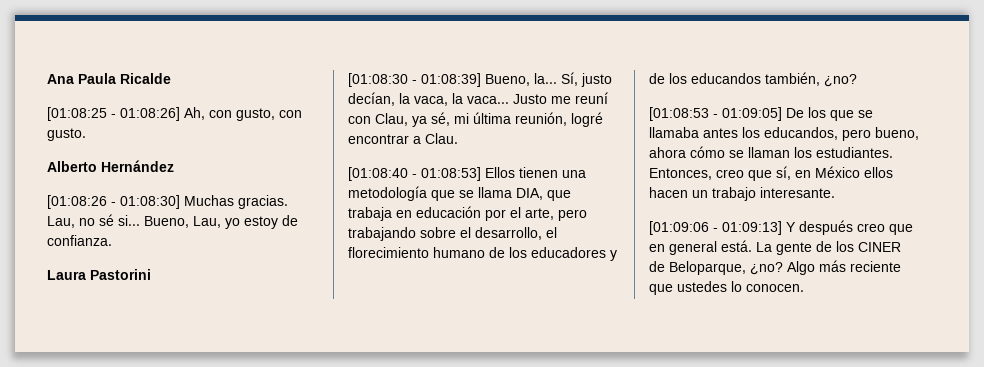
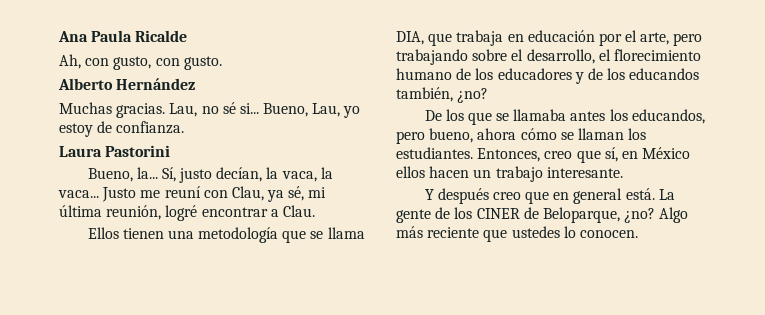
- [01:08:25 - 01:08:26] Ah, con gusto, con gusto.
+ Ah, con gusto, con gusto.
- [01:08:26 - 01:08:30] Muchas gracias.
+ Muchas gracias.
- [01:08:30 - 01:08:39] Bueno, la...
+ Bueno, la...
- [01:08:40 - 01:08:53] Ellos tienen una metodología que se llama DIA, que trabaja en educación por el arte, pero trabajando sobre el desarrollo, el florecimiento humano de los educadores y de los educandos también, ¿no?
+ Ellos tienen una metodología que se llama DIA, que trabaja en educación por el arte, pero trabajando sobre el desarrollo, el florecimiento humano de los educadores y de los educandos también, ¿no?
- [01:08:53 - 01:09:05] De los que se llamaba antes los educandos, pero bueno, ahora cómo se llaman los estudiantes.
+ De los que se llamaba antes los educandos, pero bueno, ahora cómo se llaman los estudiantes.
- [01:09:06 - 01:09:13] Y después creo que en general está.
+ Y después creo que en general está.

